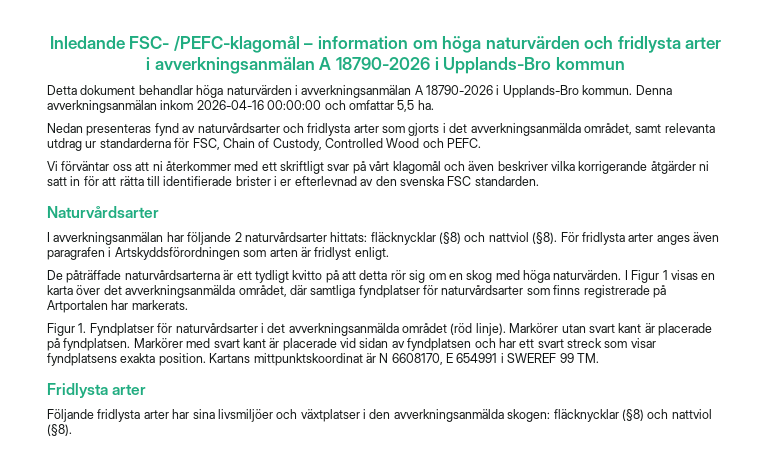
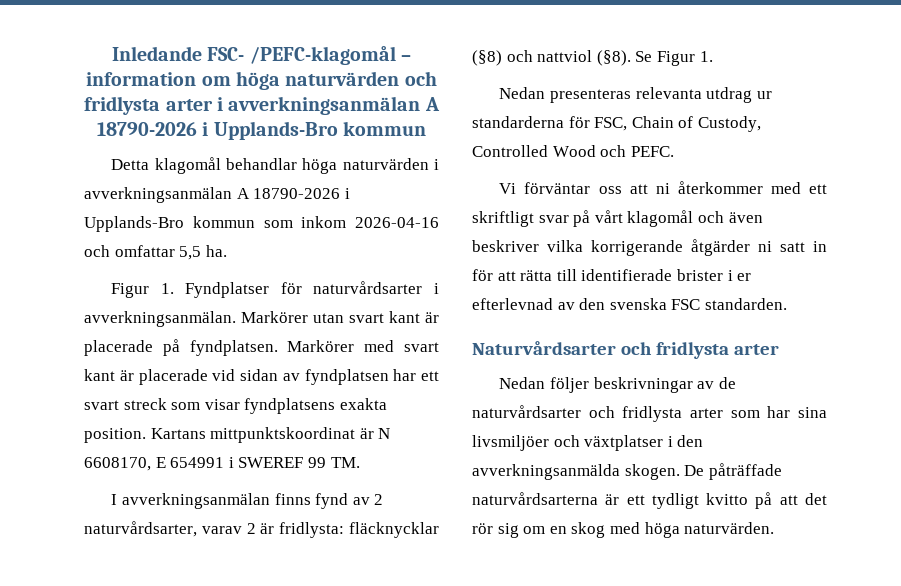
- Detta dokument behandlar höga naturvärden i avverkningsanmälan A 18790-2026 i Upplands-Bro kommun. Denna avverkningsanmälan inkom 2026-04-16 00:00:00 och omfattar 5,5 ha.
+ Detta klagomål behandlar höga naturvärden i avverkningsanmälan A 18790-2026 i Upplands-Bro kommun som inkom 2026-04-16 och omfattar 5,5 ha.
- Nedan presenteras fynd av naturvårdsarter och fridlysta arter som gjorts i det avverkningsanmälda området, samt relevanta utdrag ur standarderna för FSC, Chain of Custody, Controlled Wood och PEFC.
+ Figur 1. Fyndplatser för naturvårdsarter i avverkningsanmälan. Markörer utan svart kant är placerade på fyndplatsen. Markörer med svart kant är placerade vid sidan av fyndplatsen har ett svart streck som visar fyndplatsens exakta position. Kartans mittpunktskoordinat är N 6608170, E 654991 i SWEREF 99 TM.
+ I avverkningsanmälan finns fynd av 2 naturvårdsarter, varav 2 är fridlysta: fläcknycklar (§8) och nattviol (§8). Se Figur 1.
+ Nedan presenteras relevanta utdrag ur standarderna för FSC, Chain of Custody, Controlled Wood och PEFC.
- Naturvårdsarter
- I avverkningsanmälan har följande 2 naturvårdsarter hittats: fläcknycklar (§8) och nattviol (§8). För fridlysta arter anges även paragrafen i Artskyddsförordningen som arten är fridlyst enligt.
- De påträffade naturvårdsarterna är ett tydligt kvitto på att detta rör sig om en skog med höga naturvärden. I Figur 1 visas en karta över det avverkningsanmälda området, där samtliga fyndplatser för naturvårdsarter som finns registrerade på Artportalen har markerats.
- Figur 1. Fyndplatser för naturvårdsarter i det avverkningsanmälda området (röd linje). Markörer utan svart kant är placerade på fyndplatsen. Markörer med svart kant är placerade vid sidan av fyndplatsen och har ett svart streck som visar fyndplatsens exakta position. Kartans mittpunktskoordinat är N 6608170, E 654991 i SWEREF 99 TM.
- Fridlysta arter
- Följande fridlysta arter har sina livsmiljöer och växtplatser i den avverkningsanmälda skogen: fläcknycklar (§8) och nattviol (§8).
+ Naturvårdsarter och fridlysta arter
+ Nedan följer beskrivningar av de naturvårdsarter och fridlysta arter som har sina livsmiljöer och växtplatser i den avverkningsanmälda skogen. De påträffade naturvårdsarterna är ett tydligt kvitto på att det rör sig om en skog med höga naturvärden.

